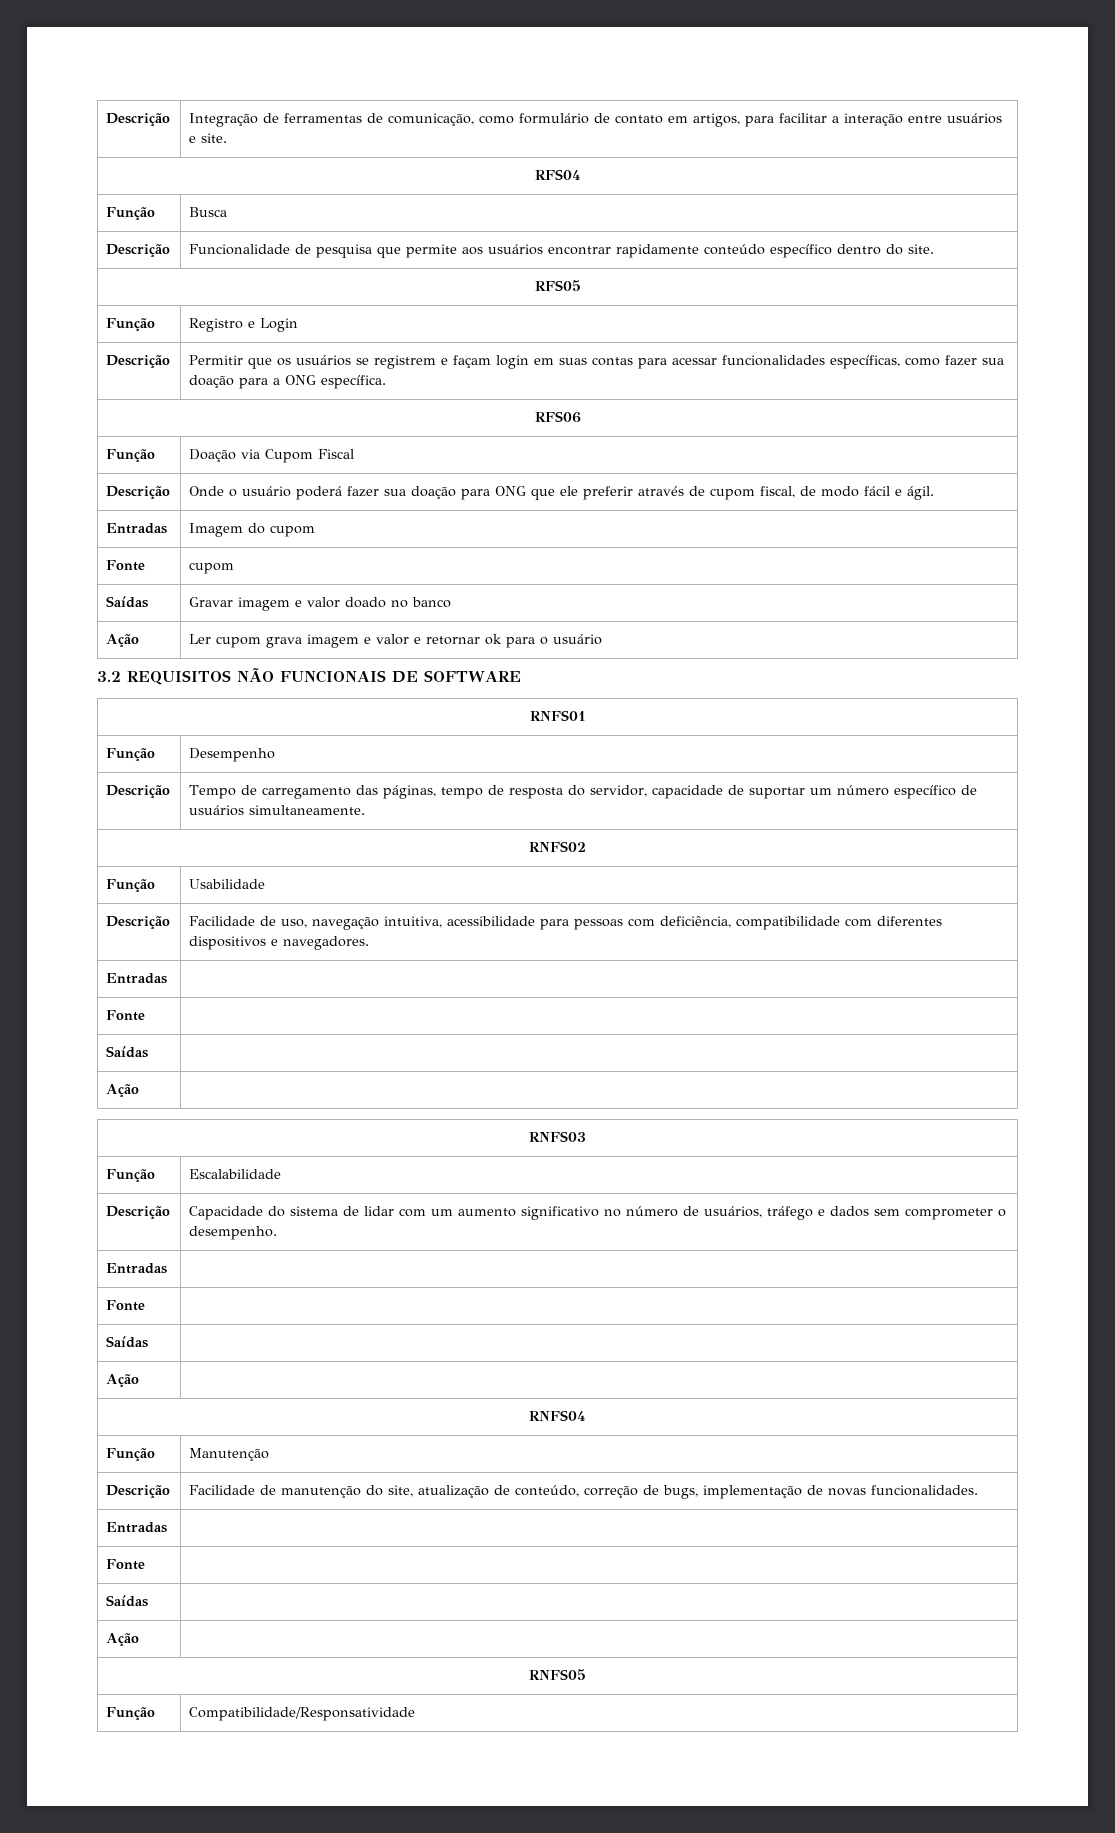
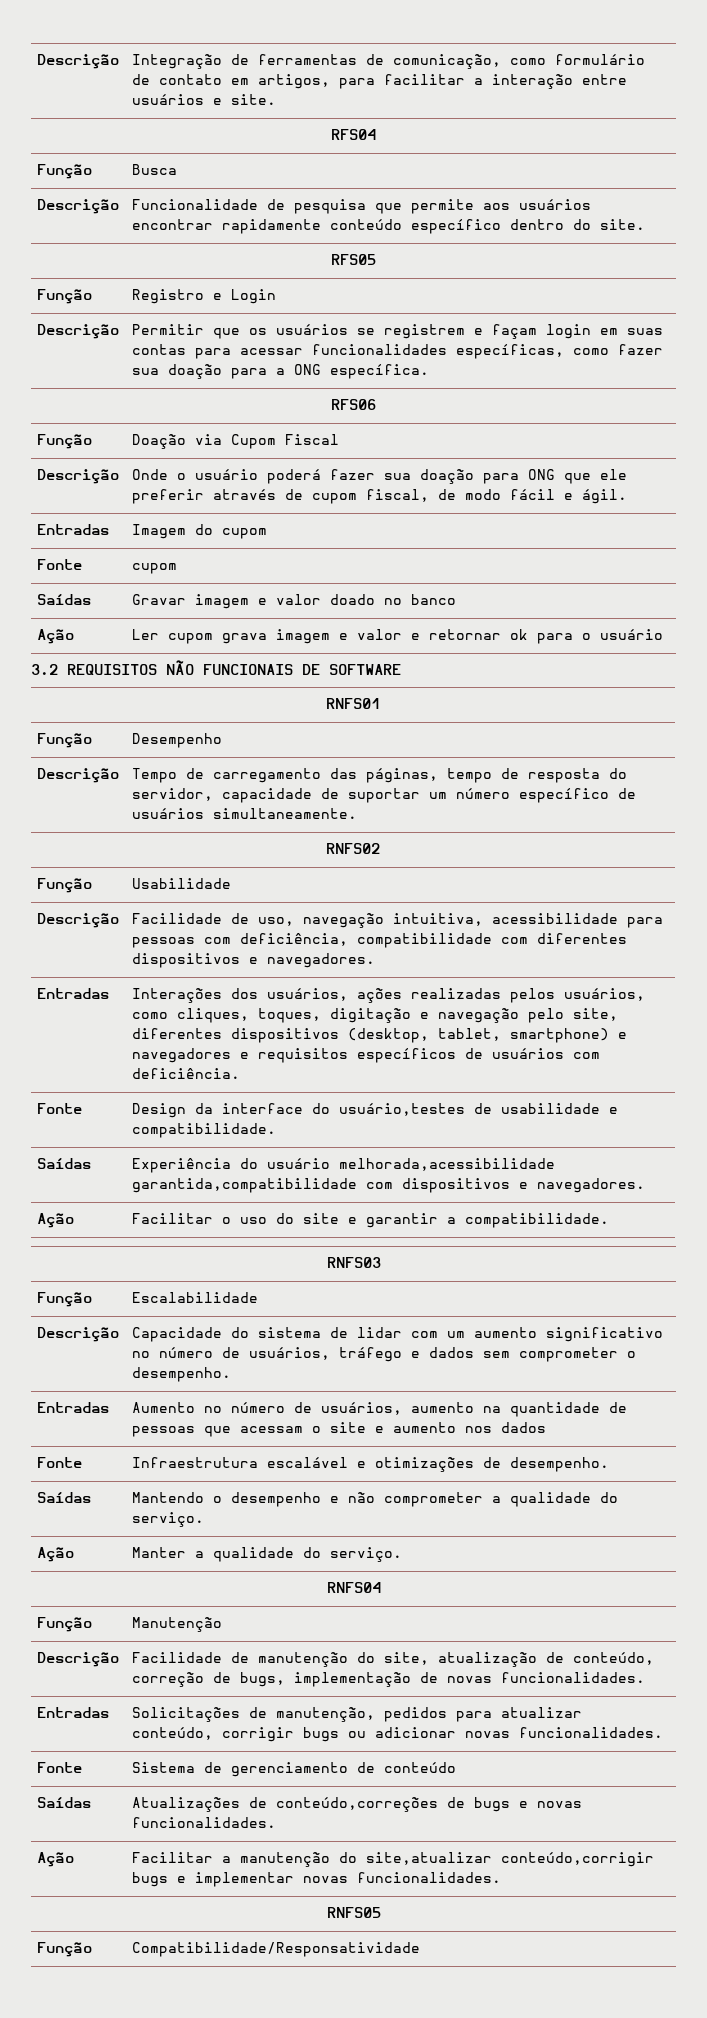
  Descrição | Facilidade de uso, navegação intuitiva, acessibilidade para pessoas com deficiência, compatibilidade com diferentes dispositivos e navegadores.
- Entradas |
- Fonte |
- Saídas |
- Ação |
+ Entradas | Interações dos usuários, ações realizadas pelos usuários, como cliques, toques, digitação e navegação pelo site, diferentes dispositivos (desktop, tablet, smartphone) e navegadores e requisitos específicos de usuários com deficiência.
+ Fonte | Design da interface do usuário,testes de usabilidade e compatibilidade.
+ Saídas | Experiência do usuário melhorada,acessibilidade garantida,compatibilidade com dispositivos e navegadores.
+ Ação | Facilitar o uso do site e garantir a compatibilidade.
  Descrição | Capacidade do sistema de lidar com um aumento significativo no número de usuários, tráfego e dados sem comprometer o desempenho.
- Entradas |
- Fonte |
- Saídas |
- Ação |
+ Entradas | Aumento no número de usuários, aumento na quantidade de pessoas que acessam o site e aumento nos dados
+ Fonte | Infraestrutura escalável e otimizações de desempenho.
+ Saídas | Mantendo o desempenho e não comprometer a qualidade do serviço.
+ Ação | Manter a qualidade do serviço.
  Descrição | Facilidade de manutenção do site, atualização de conteúdo, correção de bugs, implementação de novas funcionalidades.
- Entradas |
- Fonte |
- Saídas |
- Ação |
+ Entradas | Solicitações de manutenção, pedidos para atualizar conteúdo, corrigir bugs ou adicionar novas funcionalidades.
+ Fonte | Sistema de gerenciamento de conteúdo
+ Saídas | Atualizações de conteúdo,correções de bugs e novas funcionalidades.
+ Ação | Facilitar a manutenção do site,atualizar conteúdo,corrigir bugs e implementar novas funcionalidades.

